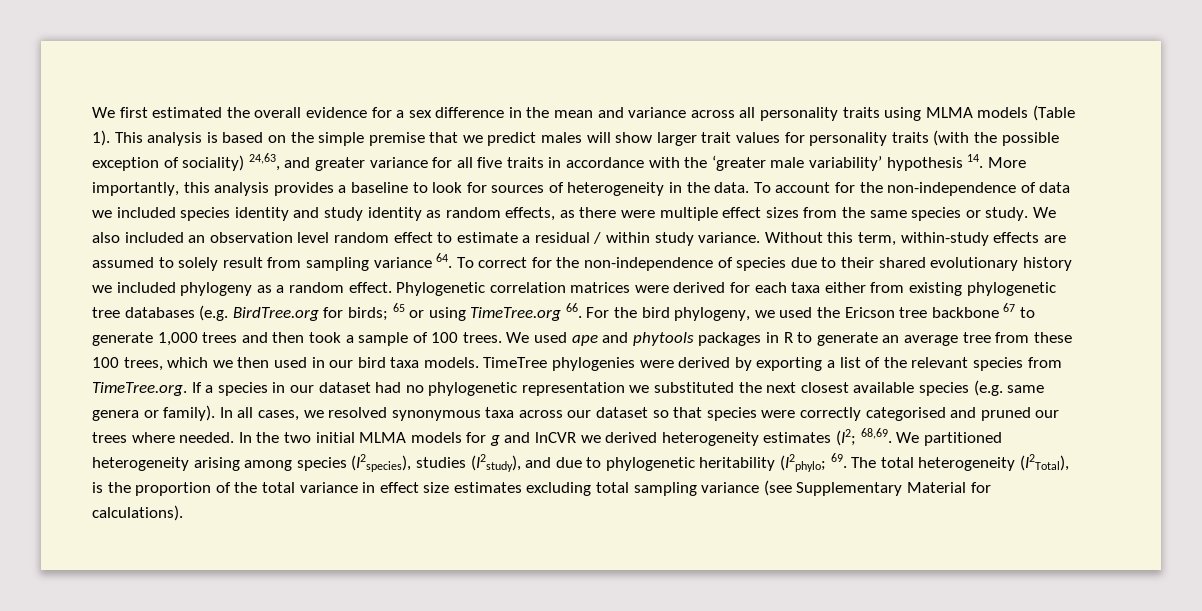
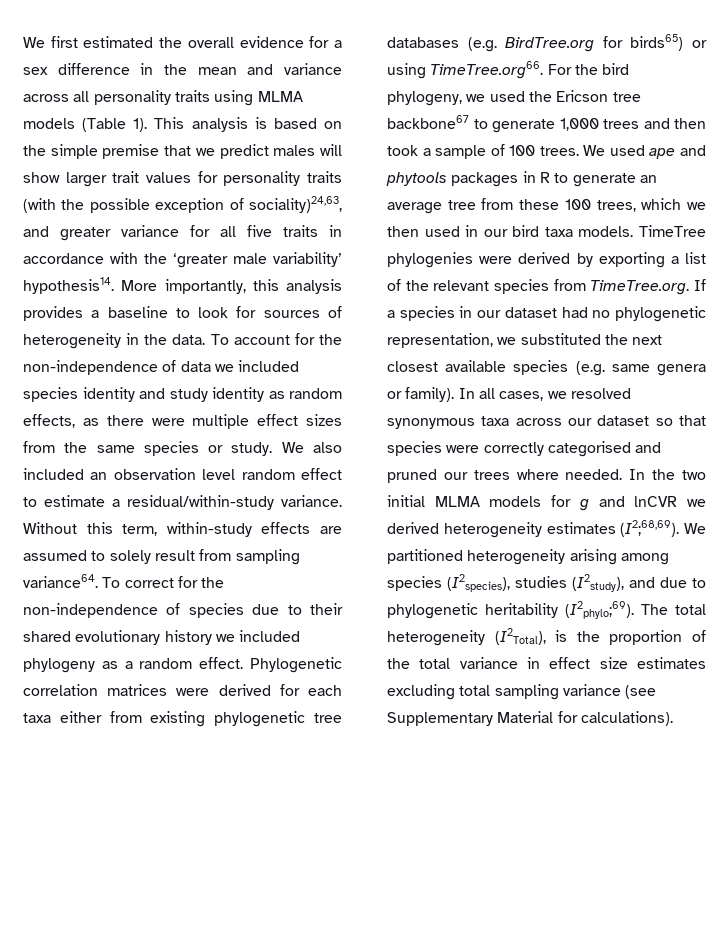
- This analysis is based on the simple premise that we predict males will show larger trait values for personality traits (with the possible exception of sociality) 24,63, and greater variance for all five traits in accordance with the ‘greater male variability’ hypothesis 14. More importantly, this analysis provides a baseline to look for sources of heterogeneity in the data.
+ This analysis is based on the simple premise that we predict males will show larger trait values for personality traits (with the possible exception of sociality)24,63, and greater variance for all five traits in accordance with the ‘greater male variability’ hypothesis14. More importantly, this analysis provides a baseline to look for sources of heterogeneity in the data.
- We also included an observation level random effect to estimate a residual / within study variance.
+ We also included an observation level random effect to estimate a residual/within-study variance.
- Without this term, within-study effects are assumed to solely result from sampling variance 64. To correct for the non-independence of species due to their shared evolutionary history we included phylogeny as a random effect.
+ Without this term, within-study effects are assumed to solely result from sampling variance64. To correct for the non-independence of species due to their shared evolutionary history we included phylogeny as a random effect.
- Phylogenetic correlation matrices were derived for each taxa either from existing phylogenetic tree databases (e.g. BirdTree.org for birds; 65 or using TimeTree.org 66. For the bird phylogeny, we used the Ericson tree backbone 67 to generate 1,000 trees and then took a sample of 100 trees.
+ Phylogenetic correlation matrices were derived for each taxa either from existing phylogenetic tree databases (e.g. BirdTree.org for birds65) or using TimeTree.org66. For the bird phylogeny, we used the Ericson tree backbone67 to generate 1,000 trees and then took a sample of 100 trees.
- TimeTree phylogenies were derived by exporting a list of the relevant species from TimeTree.org. If a species in our dataset had no phylogenetic representation we substituted the next closest available species (e.g. same genera or family).
+ TimeTree phylogenies were derived by exporting a list of the relevant species from TimeTree.org. If a species in our dataset had no phylogenetic representation, we substituted the next closest available species (e.g. same genera or family).
- In the two initial MLMA models for g and lnCVR we derived heterogeneity estimates (I2; 68,69.
+ In the two initial MLMA models for g and lnCVR we derived heterogeneity estimates (I2;68,69).
- We partitioned heterogeneity arising among species (I2species), studies (I2study), and due to phylogenetic heritability (I2phylo; 69. The total heterogeneity (I2Total), is the proportion of the total variance in effect size estimates excluding total sampling variance (see Supplementary Material for calculations).
+ We partitioned heterogeneity arising among species (I2species), studies (I2study), and due to phylogenetic heritability (I2phylo;69). The total heterogeneity (I2Total), is the proportion of the total variance in effect size estimates excluding total sampling variance (see Supplementary Material for calculations).

